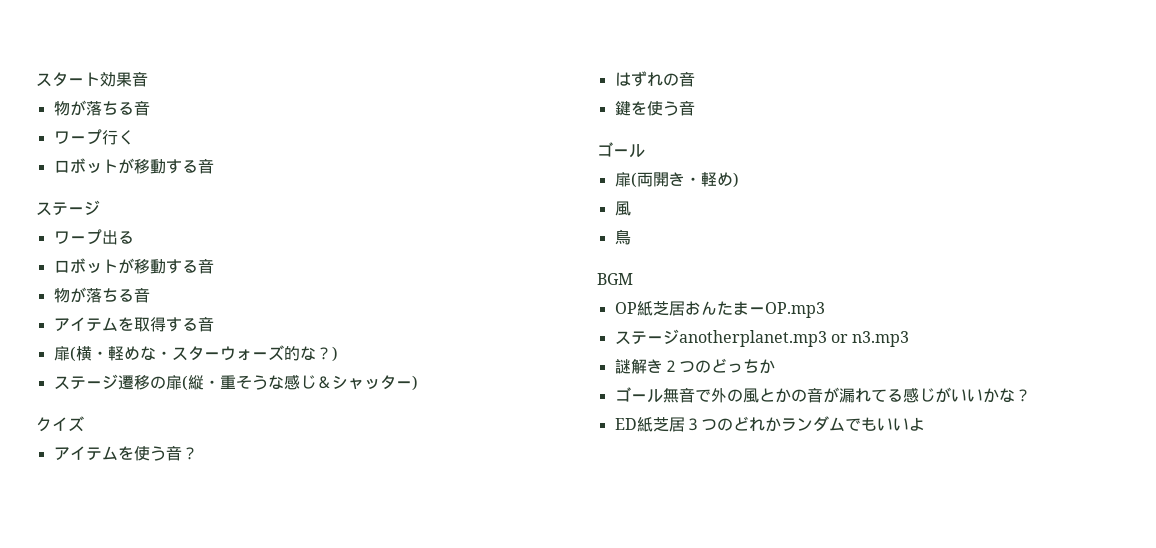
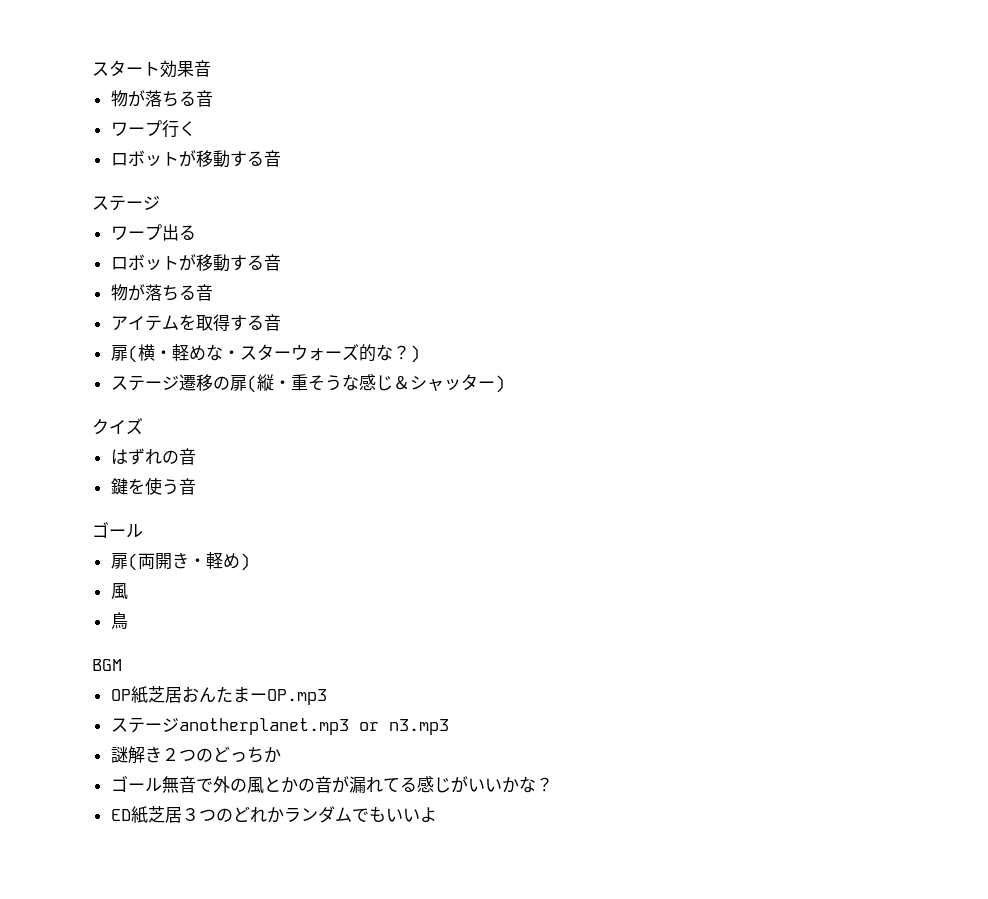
- アイテムを使う音？

